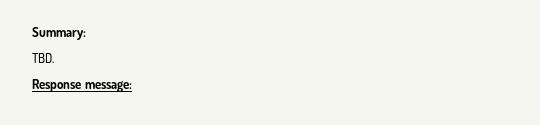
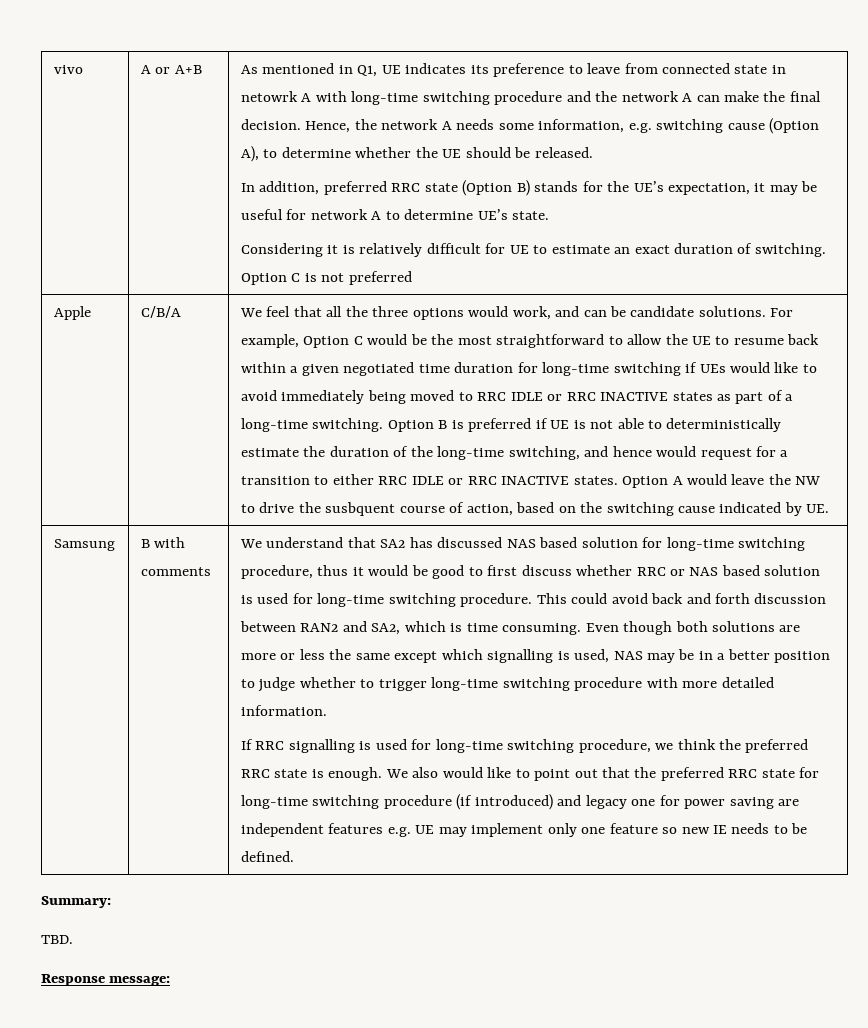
+ vivo | A or A+B | As mentioned in Q1, UE indicates its preference to leave from connected state in netowrk A with long-time switching procedure and the network A can make the final decision. Hence, the network A needs some information, e.g. switching cause (Option A), to determine whether the UE should be released.
+ In addition, preferred RRC state (Option B) stands for the UE’s expectation, it may be useful for network A to determine UE’s state.
+ Considering it is relatively difficult for UE to estimate an exact duration of switching. Option C is not preferred
+ Apple | C/B/A | We feel that all the three options would work, and can be candidate solutions. For example, Option C would be the most straightforward to allow the UE to resume back within a given negotiated time duration for long-time switching if UEs would like to avoid immediately being moved to RRC IDLE or RRC INACTIVE states as part of a long-time switching. Option B is preferred if UE is not able to deterministically estimate the duration of the long-time switching, and hence would request for a transition to either RRC IDLE or RRC INACTIVE states. Option A would leave the NW to drive the susbquent course of action, based on the switching cause indicated by UE.
+ Samsung | B with comments | We understand that SA2 has discussed NAS based solution for long-time switching procedure, thus it would be good to first discuss whether RRC or NAS based solution is used for long-time switching procedure. This could avoid back and forth discussion between RAN2 and SA2, which is time consuming. Even though both solutions are more or less the same except which signalling is used, NAS may be in a better position to judge whether to trigger long-time switching procedure with more detailed information.
+ If RRC signalling is used for long-time switching procedure, we think the preferred RRC state is enough. We also would like to point out that the preferred RRC state for long-time switching procedure (if introduced) and legacy one for power saving are independent features e.g. UE may implement only one feature so new IE needs to be defined.

